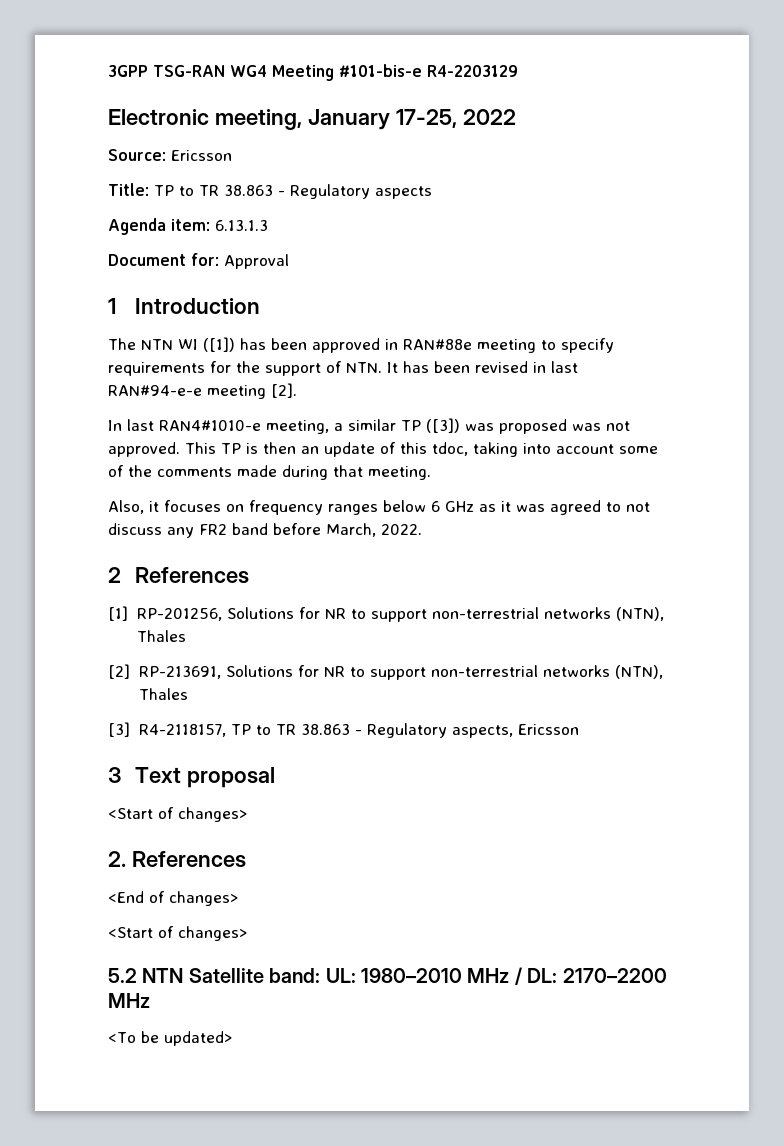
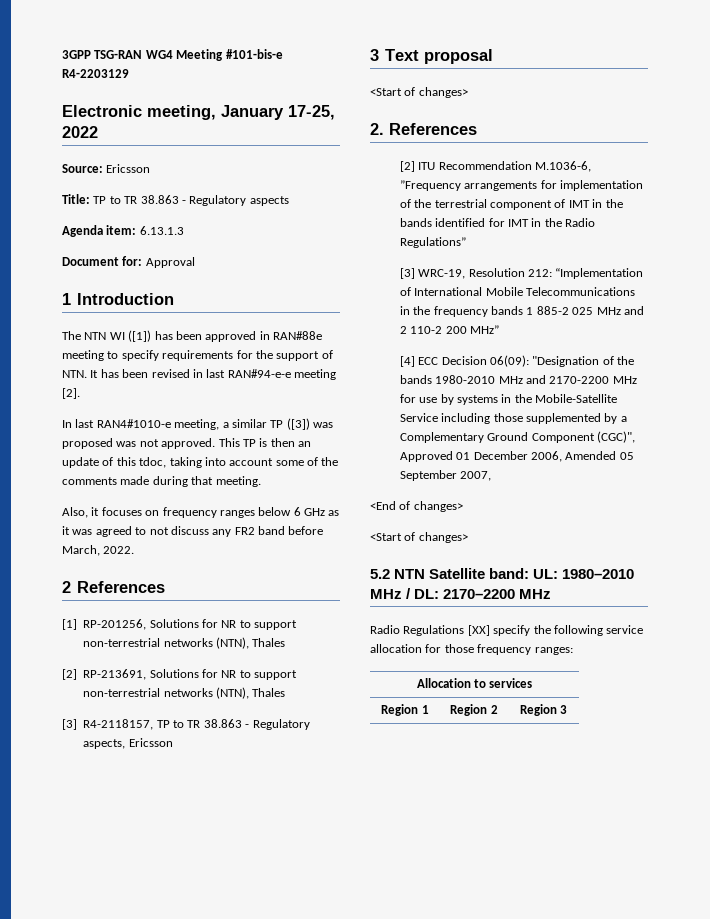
+ [2] ITU Recommendation M.1036-6, ”Frequency arrangements for implementation of the terrestrial component of IMT in the bands identified for IMT in the Radio Regulations”
+ [3] WRC-19, Resolution 212: “Implementation of International Mobile Telecommunications in the frequency bands 1 885-2 025 MHz and 2 110-2 200 MHz”
+ [4] ECC Decision 06(09): "Designation of the bands 1980-2010 MHz and 2170-2200 MHz for use by systems in the Mobile-Satellite Service including those supplemented by a Complementary Ground Component (CGC)", Approved 01 December 2006, Amended 05 September 2007,
- <To be updated>
+ Radio Regulations [XX] specify the following service allocation for those frequency ranges:
+ Allocation to services
+ Region 1 | Region 2 | Region 3

